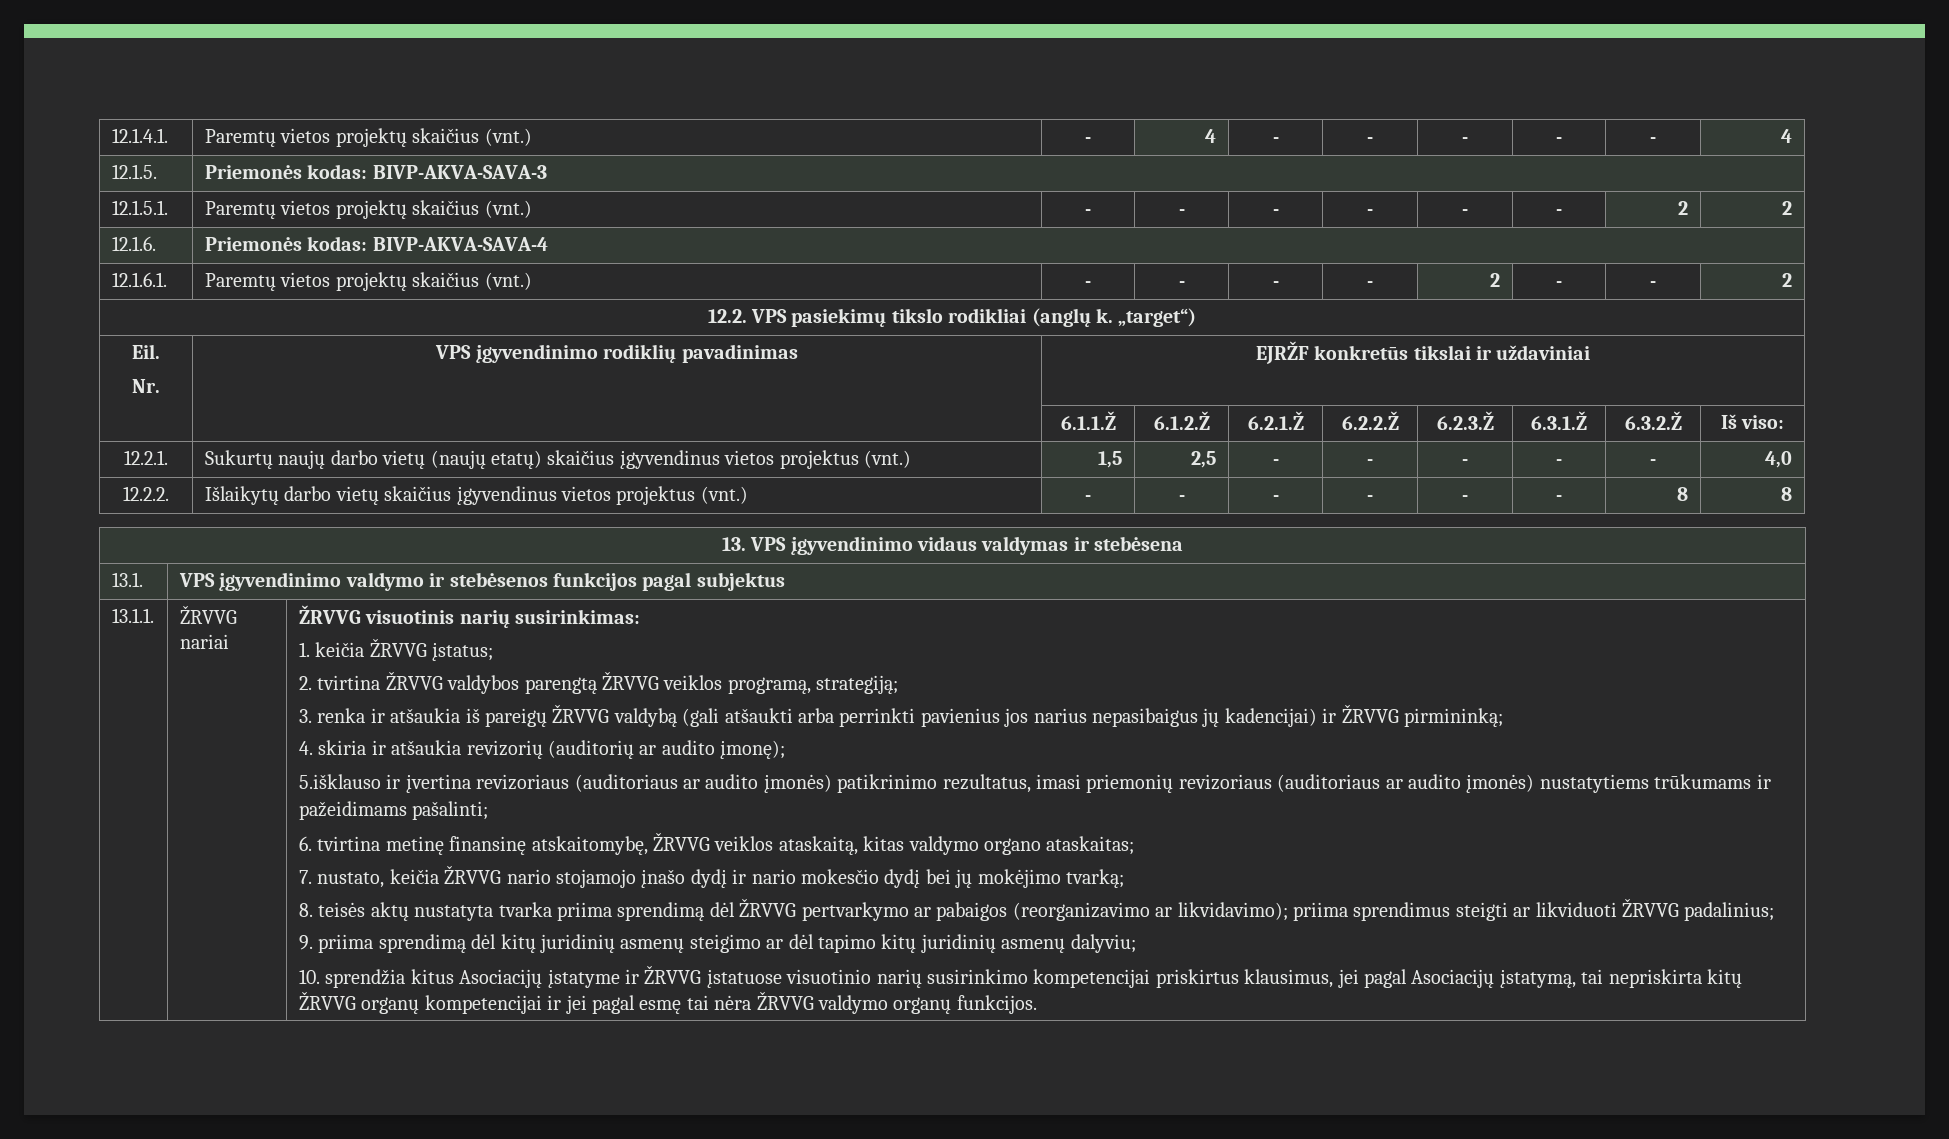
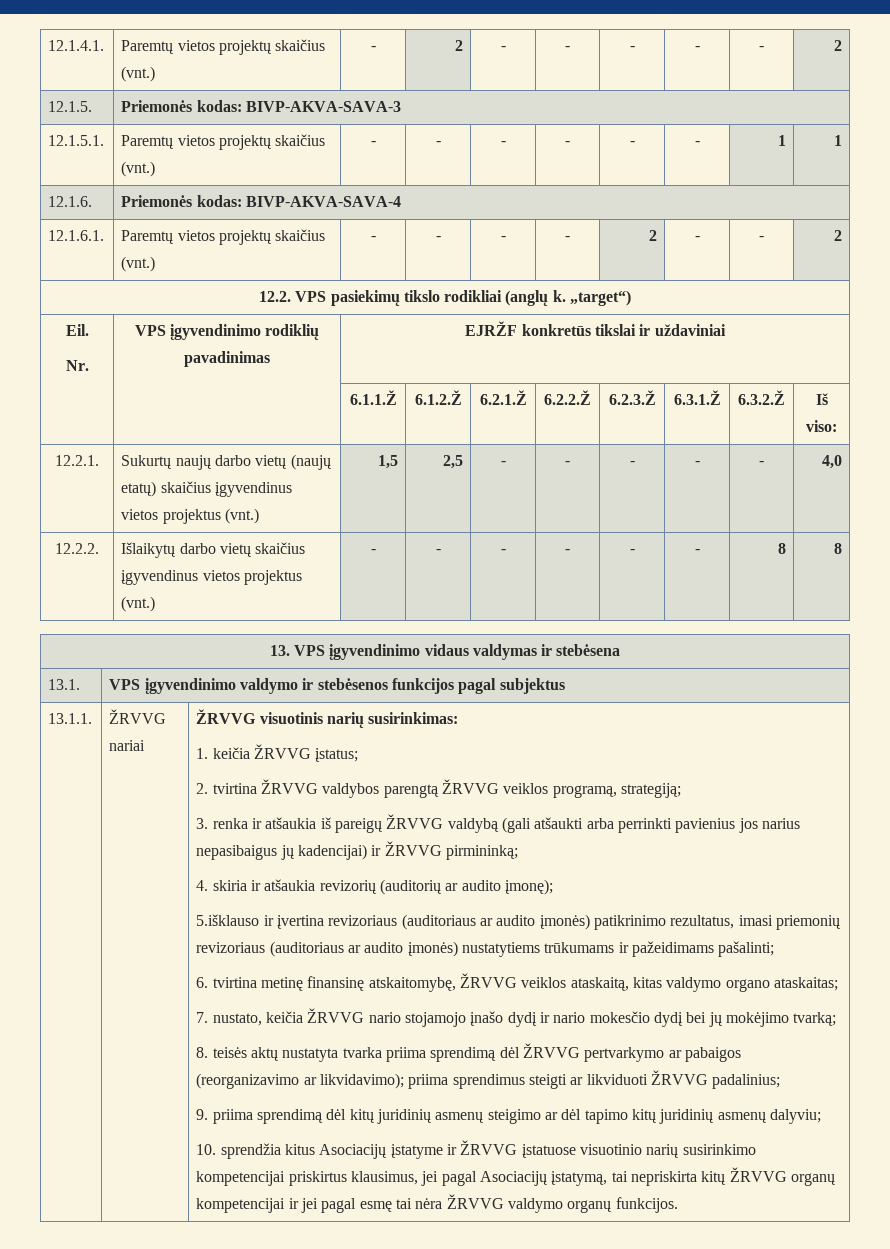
- 12.1.4.1. | Paremtų vietos projektų skaičius (vnt.) | - | 4 | - | - | - | - | - | 4
+ 12.1.4.1. | Paremtų vietos projektų skaičius (vnt.) | - | 2 | - | - | - | - | - | 2
- 12.1.5.1. | Paremtų vietos projektų skaičius (vnt.) | - | - | - | - | - | - | 2 | 2
+ 12.1.5.1. | Paremtų vietos projektų skaičius (vnt.) | - | - | - | - | - | - | 1 | 1

